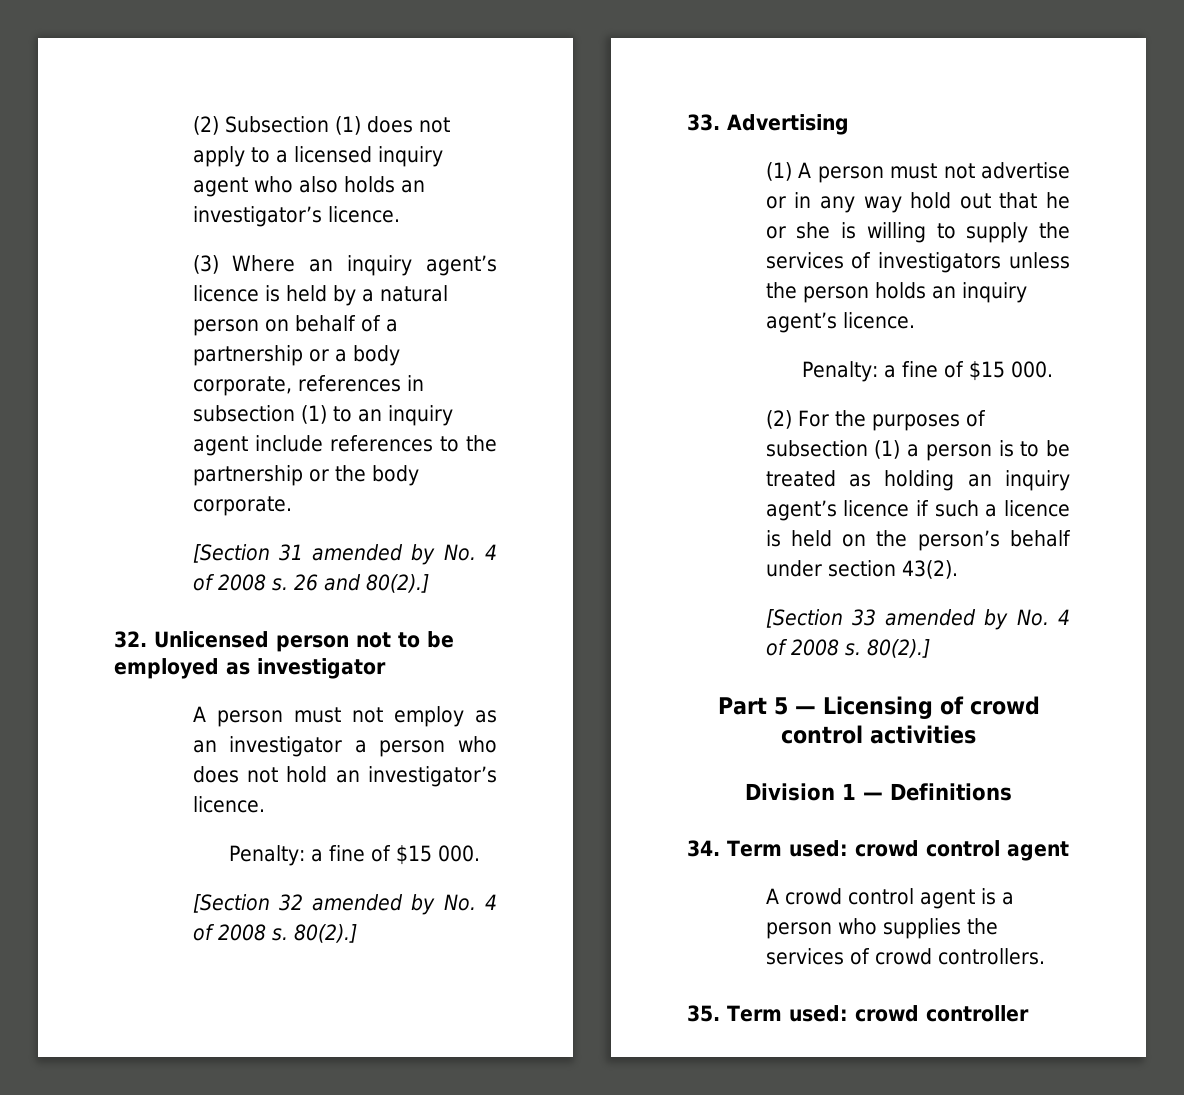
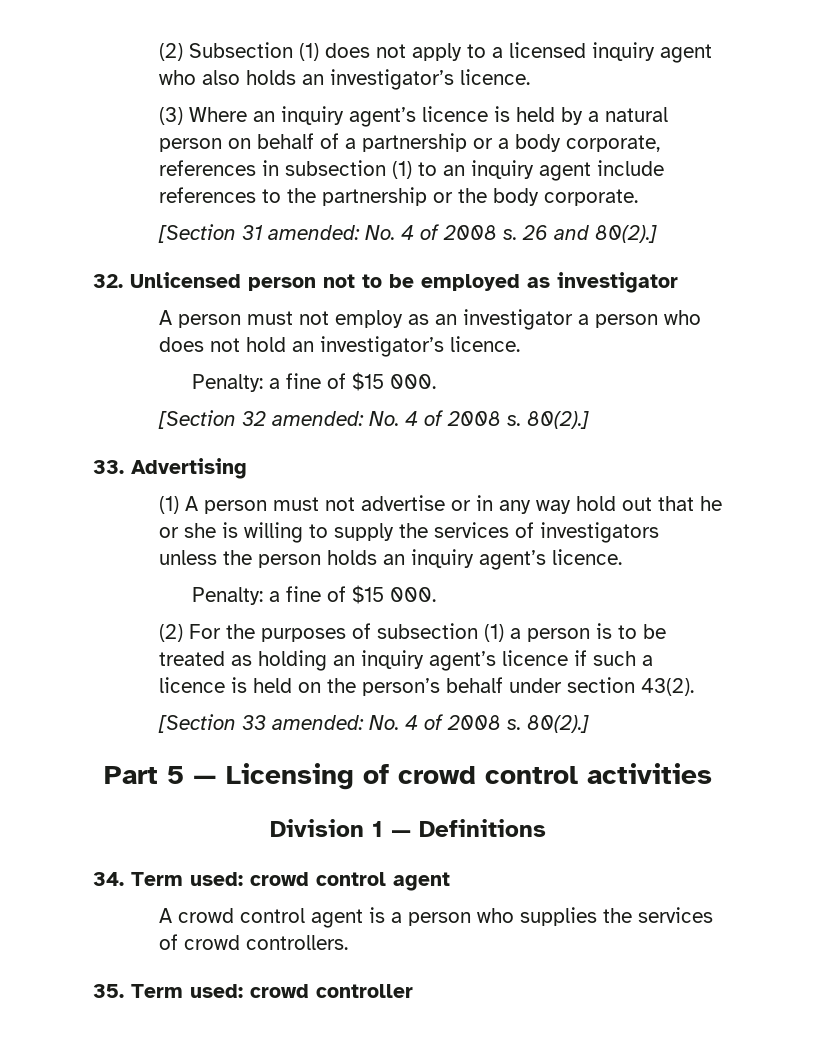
- [Section 31 amended by No. 4 of 2008 s.
+ [Section 31 amended: No. 4 of 2008 s.
- [Section 32 amended by No. 4 of 2008 s.
+ [Section 32 amended: No. 4 of 2008 s.
- [Section 33 amended by No. 4 of 2008 s.
+ [Section 33 amended: No. 4 of 2008 s.

